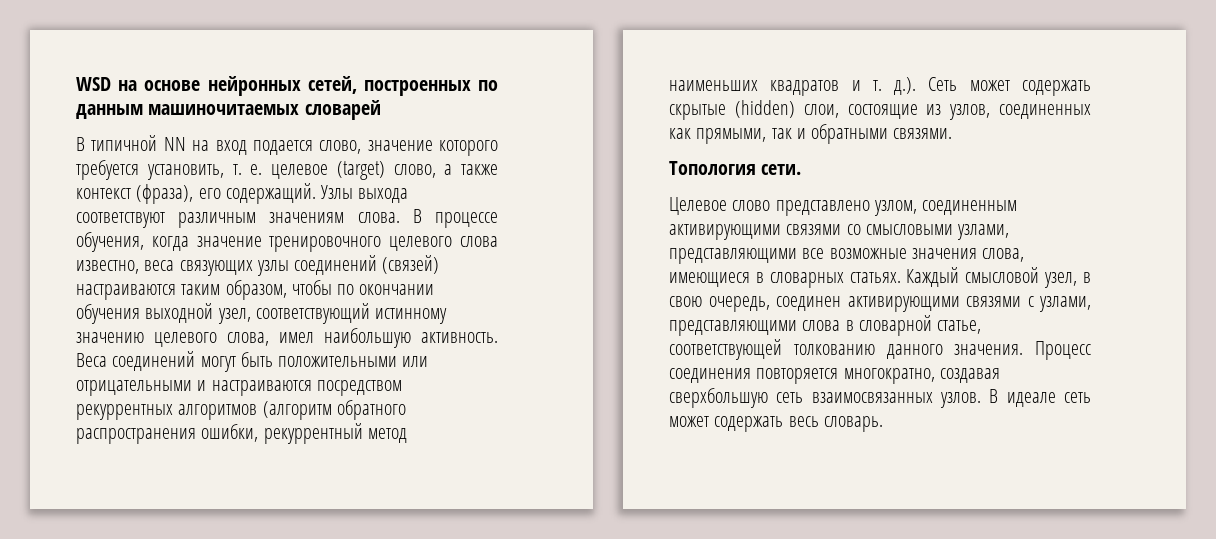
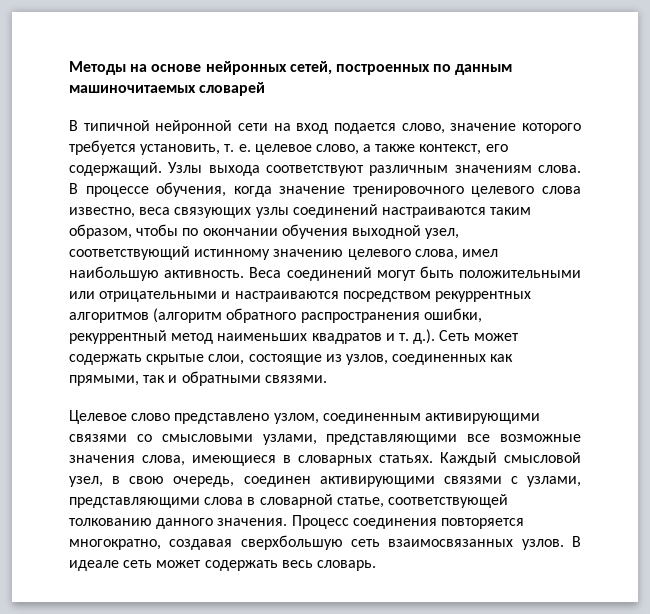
- WSD на основе нейронных сетей, построенных по данным машиночитаемых словарей
+ Методы на основе нейронных сетей, построенных по данным машиночитаемых словарей
- В типичной NN на вход подается слово, значение которого требуется установить, т. е. целевое (target) слово, а также контекст (фраза), его содержащий.
+ В типичной нейронной сети на вход подается слово, значение которого требуется установить, т. е. целевое слово, а также контекст, его содержащий.
- В процессе обучения, когда значение тренировочного целевого слова известно, веса связующих узлы соединений (связей) настраиваются таким образом, чтобы по окончании обучения выходной узел, соответствующий истинному значению целевого слова, имел наибольшую активность.
+ В процессе обучения, когда значение тренировочного целевого слова известно, веса связующих узлы соединений настраиваются таким образом, чтобы по окончании обучения выходной узел, соответствующий истинному значению целевого слова, имел наибольшую активность.
- Веса соединений могут быть положительными или отрицательными и настраиваются посредством рекуррентных алгоритмов (алгоритм обратного распространения ошибки, рекуррентный метод наименьших квадратов и т. д.). Сеть может содержать скрытые (hidden) слои, состоящие из узлов, соединенных как прямыми, так и обратными связями.
+ Веса соединений могут быть положительными или отрицательными и настраиваются посредством рекуррентных алгоритмов (алгоритм обратного распространения ошибки, рекуррентный метод наименьших квадратов и т. д.). Сеть может содержать скрытые слои, состоящие из узлов, соединенных как прямыми, так и обратными связями.
- Топология сети.

